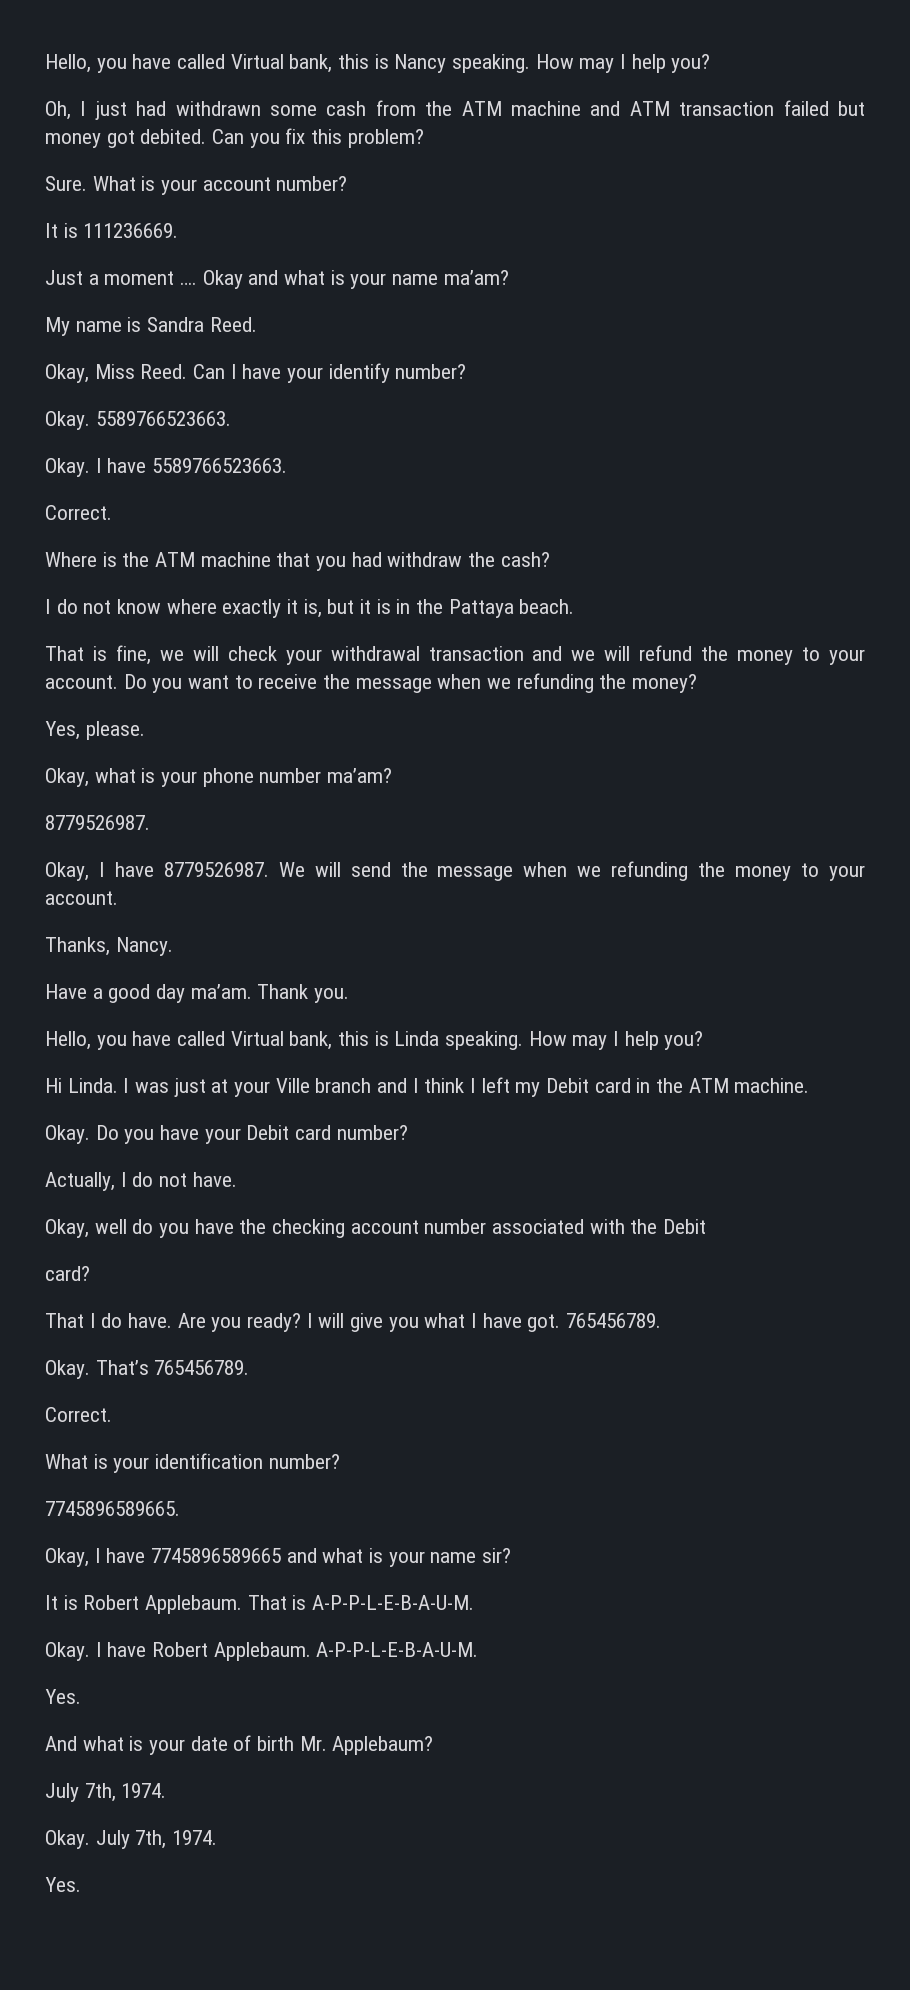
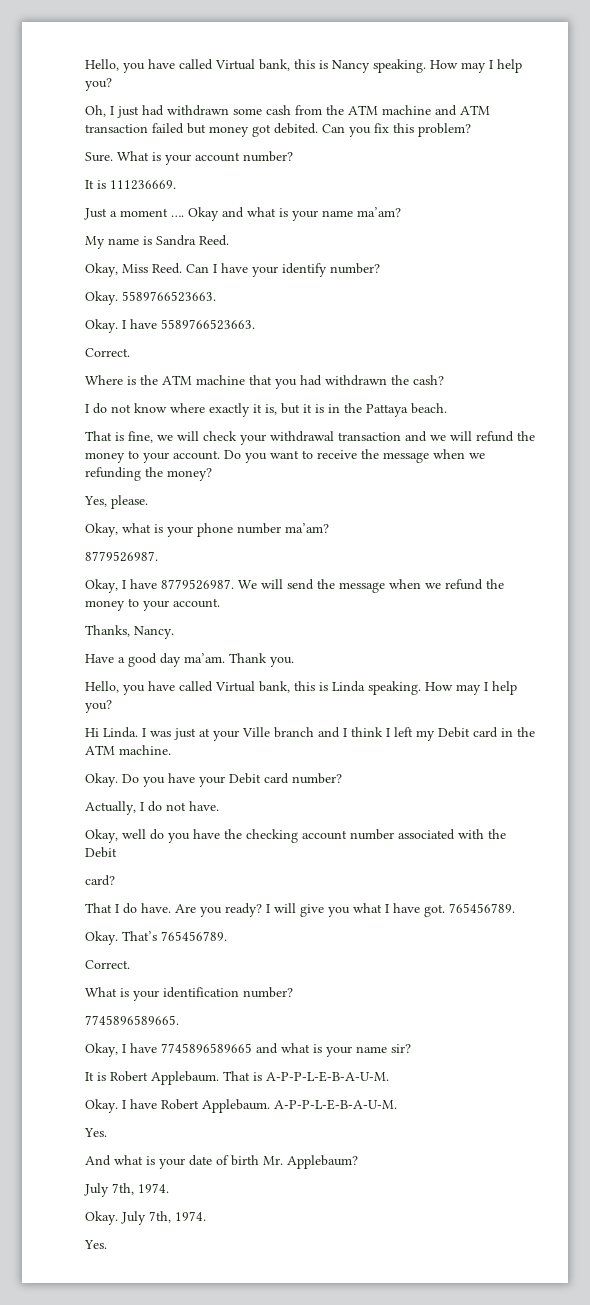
- Where is the ATM machine that you had withdraw the cash?
+ Where is the ATM machine that you had withdrawn the cash?
- We will send the message when we refunding the money to your account.
+ We will send the message when we refund the money to your account.

